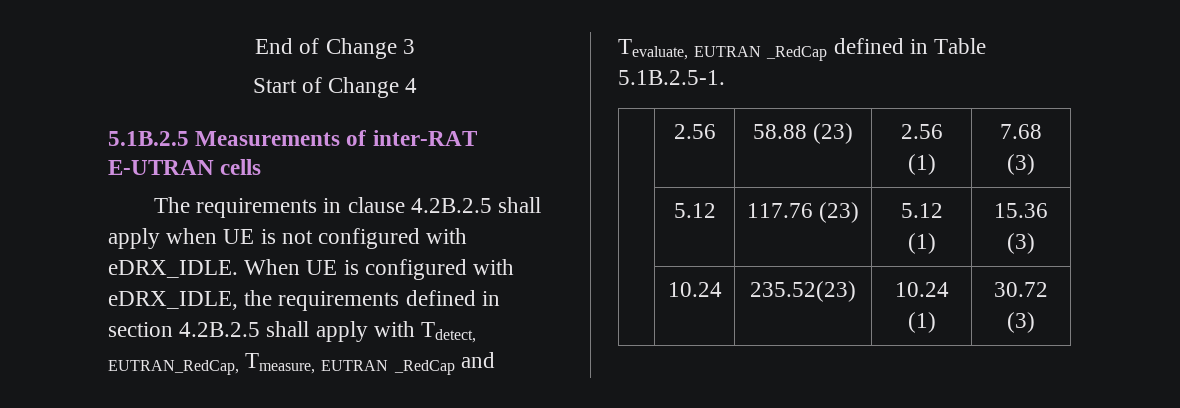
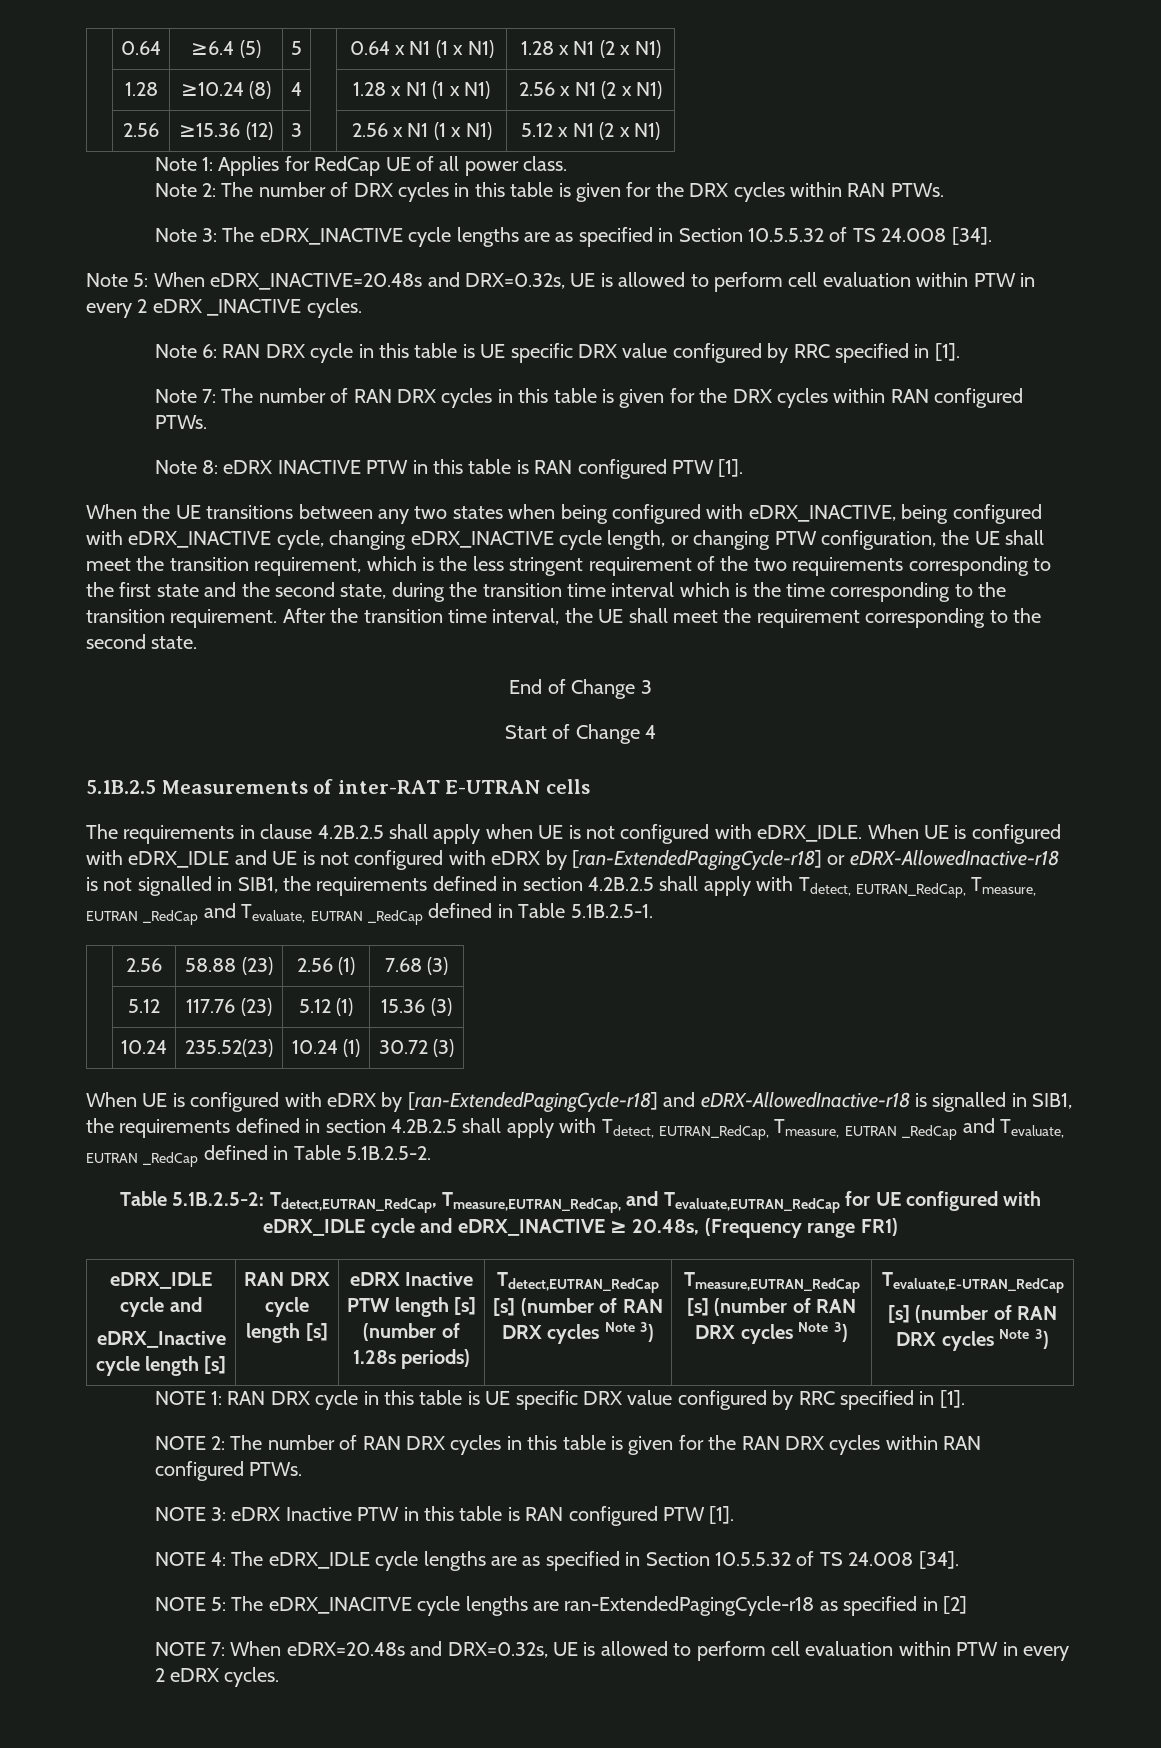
+ | 0.64 | ≥6.4 (5) | 5 | | 0.64 x N1 (1 x N1) | 1.28 x N1 (2 x N1)
+ | 1.28 | ≥10.24 (8) | 4 | | 1.28 x N1 (1 x N1) | 2.56 x N1 (2 x N1)
+ | 2.56 | ≥15.36 (12) | 3 | | 2.56 x N1 (1 x N1) | 5.12 x N1 (2 x N1)
+ Note 1: Applies for RedCap UE of all power class.
+ Note 2: The number of DRX cycles in this table is given for the DRX cycles within RAN PTWs.
+ Note 3: The eDRX_INACTIVE cycle lengths are as specified in Section 10.5.5.32 of TS 24.008 [34].
+ Note 5: When eDRX_INACTIVE=20.48s and DRX=0.32s, UE is allowed to perform cell evaluation within PTW in every 2 eDRX _INACTIVE cycles.
+ Note 6: RAN DRX cycle in this table is UE specific DRX value configured by RRC specified in [1].
+ Note 7: The number of RAN DRX cycles in this table is given for the DRX cycles within RAN configured PTWs.
+ Note 8: eDRX INACTIVE PTW in this table is RAN configured PTW [1].
+ When the UE transitions between any two states when being configured with eDRX_INACTIVE, being configured with eDRX_INACTIVE cycle, changing eDRX_INACTIVE cycle length, or changing PTW configuration, the UE shall meet the transition requirement, which is the less stringent requirement of the two requirements corresponding to the first state and the second state, during the transition time interval which is the time corresponding to the transition requirement. After the transition time interval, the UE shall meet the requirement corresponding to the second state.
- When UE is configured with eDRX_IDLE, the requirements defined in section 4.2B.2.5 shall apply with Tdetect, EUTRAN_RedCap, Tmeasure, EUTRAN _RedCap and Tevaluate, EUTRAN _RedCap defined in Table 5.1B.2.5-1.
+ When UE is configured with eDRX_IDLE and UE is not configured with eDRX by [ran-ExtendedPagingCycle-r18] or eDRX-AllowedInactive-r18 is not signalled in SIB1, the requirements defined in section 4.2B.2.5 shall apply with Tdetect, EUTRAN_RedCap, Tmeasure, EUTRAN _RedCap and Tevaluate, EUTRAN _RedCap defined in Table 5.1B.2.5-1.
+ When UE is configured with eDRX by [ran-ExtendedPagingCycle-r18] and eDRX-AllowedInactive-r18 is signalled in SIB1, the requirements defined in section 4.2B.2.5 shall apply with Tdetect, EUTRAN_RedCap, Tmeasure, EUTRAN _RedCap and Tevaluate, EUTRAN _RedCap defined in Table 5.1B.2.5-2.
+ Table 5.1B.2.5-2: Tdetect,EUTRAN_RedCap, Tmeasure,EUTRAN_RedCap, and Tevaluate,EUTRAN_RedCap for UE configured with eDRX_IDLE cycle and eDRX_INACTIVE ≥ 20.48s, (Frequency range FR1)
+ eDRX_IDLE cycle and
+ eDRX_Inactive cycle length [s] | RAN DRX cycle length [s] | eDRX Inactive PTW length [s] (number of 1.28s periods) | Tdetect,EUTRAN_RedCap [s] (number of RAN DRX cycles Note 3) | Tmeasure,EUTRAN_RedCap [s] (number of RAN DRX cycles Note 3) | Tevaluate,E-UTRAN_RedCap
+ [s] (number of RAN DRX cycles Note 3)
+ NOTE 1: RAN DRX cycle in this table is UE specific DRX value configured by RRC specified in [1].
+ NOTE 2: The number of RAN DRX cycles in this table is given for the RAN DRX cycles within RAN configured PTWs.
+ NOTE 3: eDRX Inactive PTW in this table is RAN configured PTW [1].
+ NOTE 4: The eDRX_IDLE cycle lengths are as specified in Section 10.5.5.32 of TS 24.008 [34].
+ NOTE 5: The eDRX_INACITVE cycle lengths are ran-ExtendedPagingCycle-r18 as specified in [2]
+ NOTE 7: When eDRX=20.48s and DRX=0.32s, UE is allowed to perform cell evaluation within PTW in every 2 eDRX cycles.

